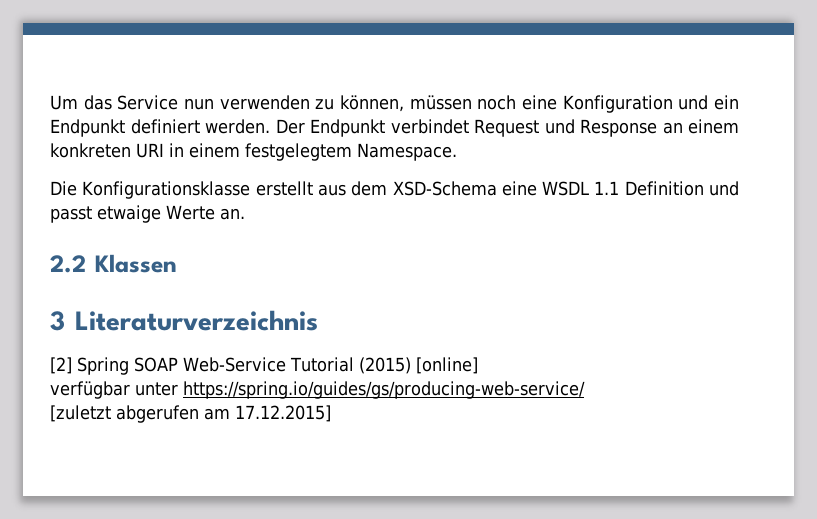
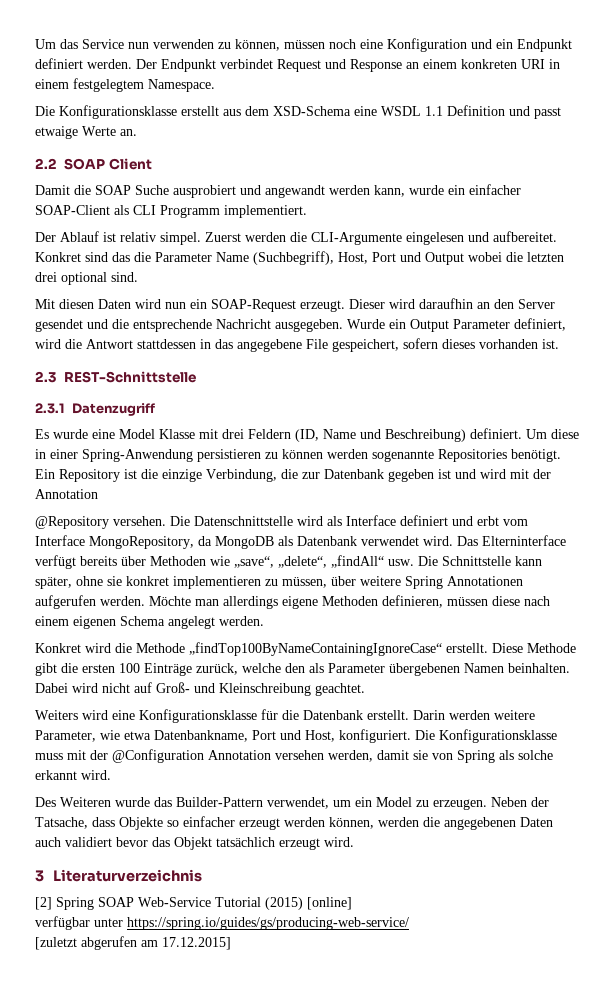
- 2.2 Klassen
+ 2.2 SOAP Client
+ Damit die SOAP Suche ausprobiert und angewandt werden kann, wurde ein einfacher SOAP-Client als CLI Programm implementiert.
+ Der Ablauf ist relativ simpel. Zuerst werden die CLI-Argumente eingelesen und aufbereitet. Konkret sind das die Parameter Name (Suchbegriff), Host, Port und Output wobei die letzten drei optional sind.
+ Mit diesen Daten wird nun ein SOAP-Request erzeugt. Dieser wird daraufhin an den Server gesendet und die entsprechende Nachricht ausgegeben. Wurde ein Output Parameter definiert, wird die Antwort stattdessen in das angegebene File gespeichert, sofern dieses vorhanden ist.
+ 2.3 REST-Schnittstelle
+ 2.3.1 Datenzugriff
+ Es wurde eine Model Klasse mit drei Feldern (ID, Name und Beschreibung) definiert. Um diese in einer Spring-Anwendung persistieren zu können werden sogenannte Repositories benötigt. Ein Repository ist die einzige Verbindung, die zur Datenbank gegeben ist und wird mit der Annotation
+ @Repository versehen. Die Datenschnittstelle wird als Interface definiert und erbt vom Interface MongoRepository, da MongoDB als Datenbank verwendet wird. Das Elterninterface verfügt bereits über Methoden wie „save“, „delete“, „findAll“ usw. Die Schnittstelle kann später, ohne sie konkret implementieren zu müssen, über weitere Spring Annotationen aufgerufen werden. Möchte man allerdings eigene Methoden definieren, müssen diese nach einem eigenen Schema angelegt werden.
+ Konkret wird die Methode „findTop100ByNameContainingIgnoreCase“ erstellt. Diese Methode gibt die ersten 100 Einträge zurück, welche den als Parameter übergebenen Namen beinhalten. Dabei wird nicht auf Groß- und Kleinschreibung geachtet.
+ Weiters wird eine Konfigurationsklasse für die Datenbank erstellt. Darin werden weitere Parameter, wie etwa Datenbankname, Port und Host, konfiguriert. Die Konfigurationsklasse muss mit der @Configuration Annotation versehen werden, damit sie von Spring als solche erkannt wird.
+ Des Weiteren wurde das Builder-Pattern verwendet, um ein Model zu erzeugen. Neben der Tatsache, dass Objekte so einfacher erzeugt werden können, werden die angegebenen Daten auch validiert bevor das Objekt tatsächlich erzeugt wird.

